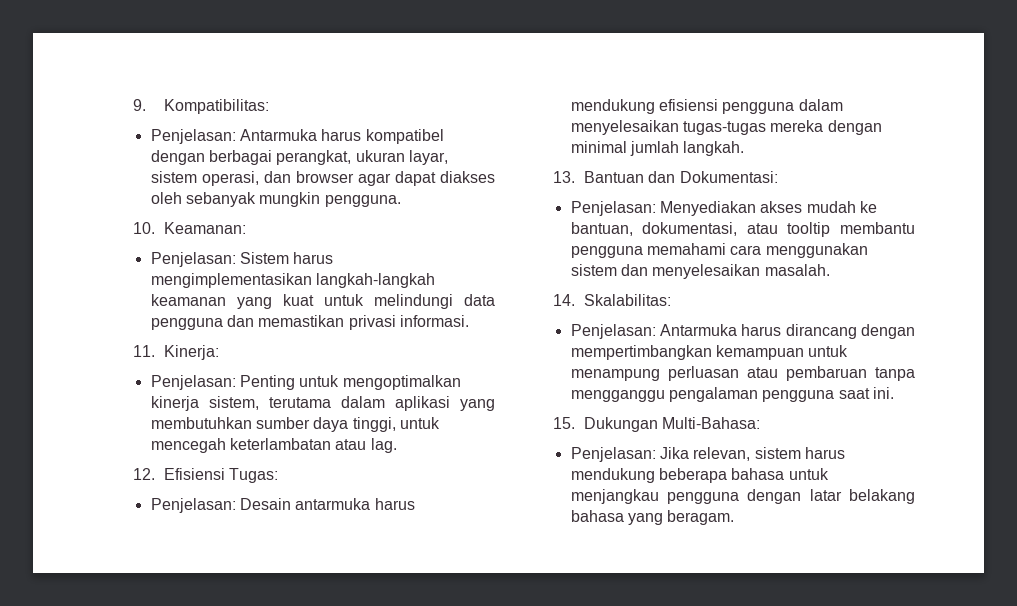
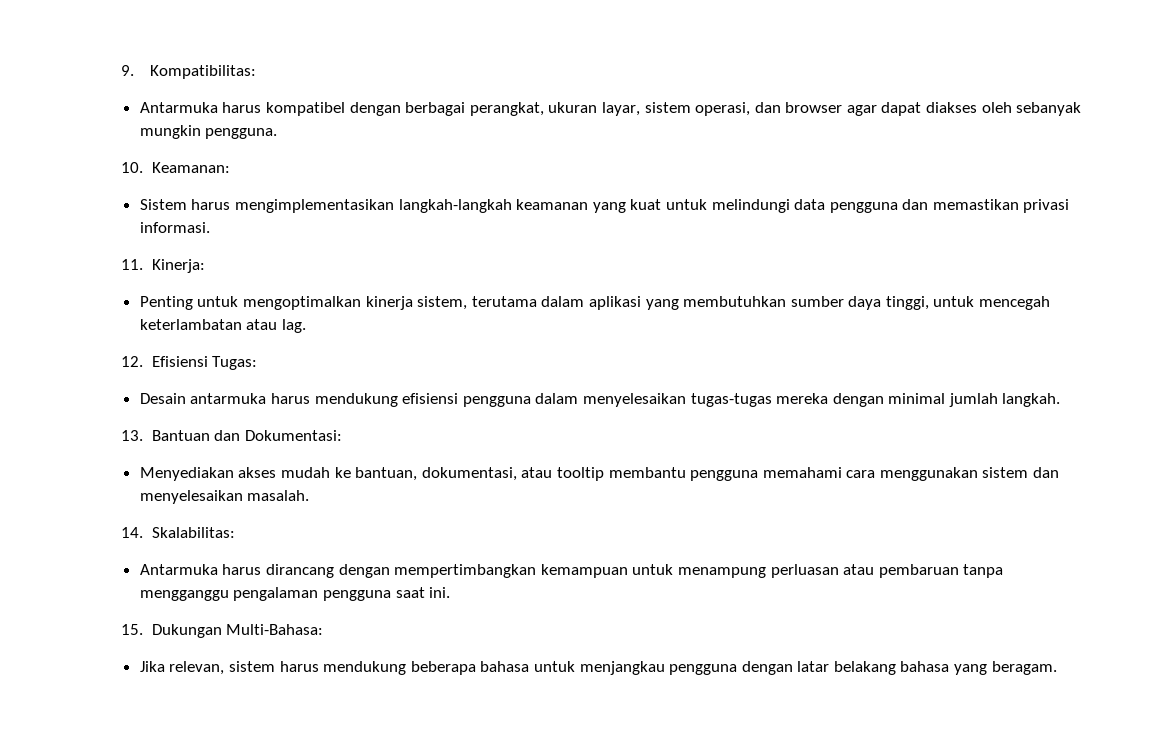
- Penjelasan: Antarmuka harus kompatibel dengan berbagai perangkat, ukuran layar, sistem operasi, dan browser agar dapat diakses oleh sebanyak mungkin pengguna.
+ Antarmuka harus kompatibel dengan berbagai perangkat, ukuran layar, sistem operasi, dan browser agar dapat diakses oleh sebanyak mungkin pengguna.
- Penjelasan: Sistem harus mengimplementasikan langkah-langkah keamanan yang kuat untuk melindungi data pengguna dan memastikan privasi informasi.
+ Sistem harus mengimplementasikan langkah-langkah keamanan yang kuat untuk melindungi data pengguna dan memastikan privasi informasi.
- Penjelasan: Penting untuk mengoptimalkan kinerja sistem, terutama dalam aplikasi yang membutuhkan sumber daya tinggi, untuk mencegah keterlambatan atau lag.
+ Penting untuk mengoptimalkan kinerja sistem, terutama dalam aplikasi yang membutuhkan sumber daya tinggi, untuk mencegah keterlambatan atau lag.
- Penjelasan: Desain antarmuka harus mendukung efisiensi pengguna dalam menyelesaikan tugas-tugas mereka dengan minimal jumlah langkah.
+ Desain antarmuka harus mendukung efisiensi pengguna dalam menyelesaikan tugas-tugas mereka dengan minimal jumlah langkah.
- Penjelasan: Menyediakan akses mudah ke bantuan, dokumentasi, atau tooltip membantu pengguna memahami cara menggunakan sistem dan menyelesaikan masalah.
+ Menyediakan akses mudah ke bantuan, dokumentasi, atau tooltip membantu pengguna memahami cara menggunakan sistem dan menyelesaikan masalah.
- Penjelasan: Antarmuka harus dirancang dengan mempertimbangkan kemampuan untuk menampung perluasan atau pembaruan tanpa mengganggu pengalaman pengguna saat ini.
+ Antarmuka harus dirancang dengan mempertimbangkan kemampuan untuk menampung perluasan atau pembaruan tanpa mengganggu pengalaman pengguna saat ini.
- Penjelasan: Jika relevan, sistem harus mendukung beberapa bahasa untuk menjangkau pengguna dengan latar belakang bahasa yang beragam.
+ Jika relevan, sistem harus mendukung beberapa bahasa untuk menjangkau pengguna dengan latar belakang bahasa yang beragam.

